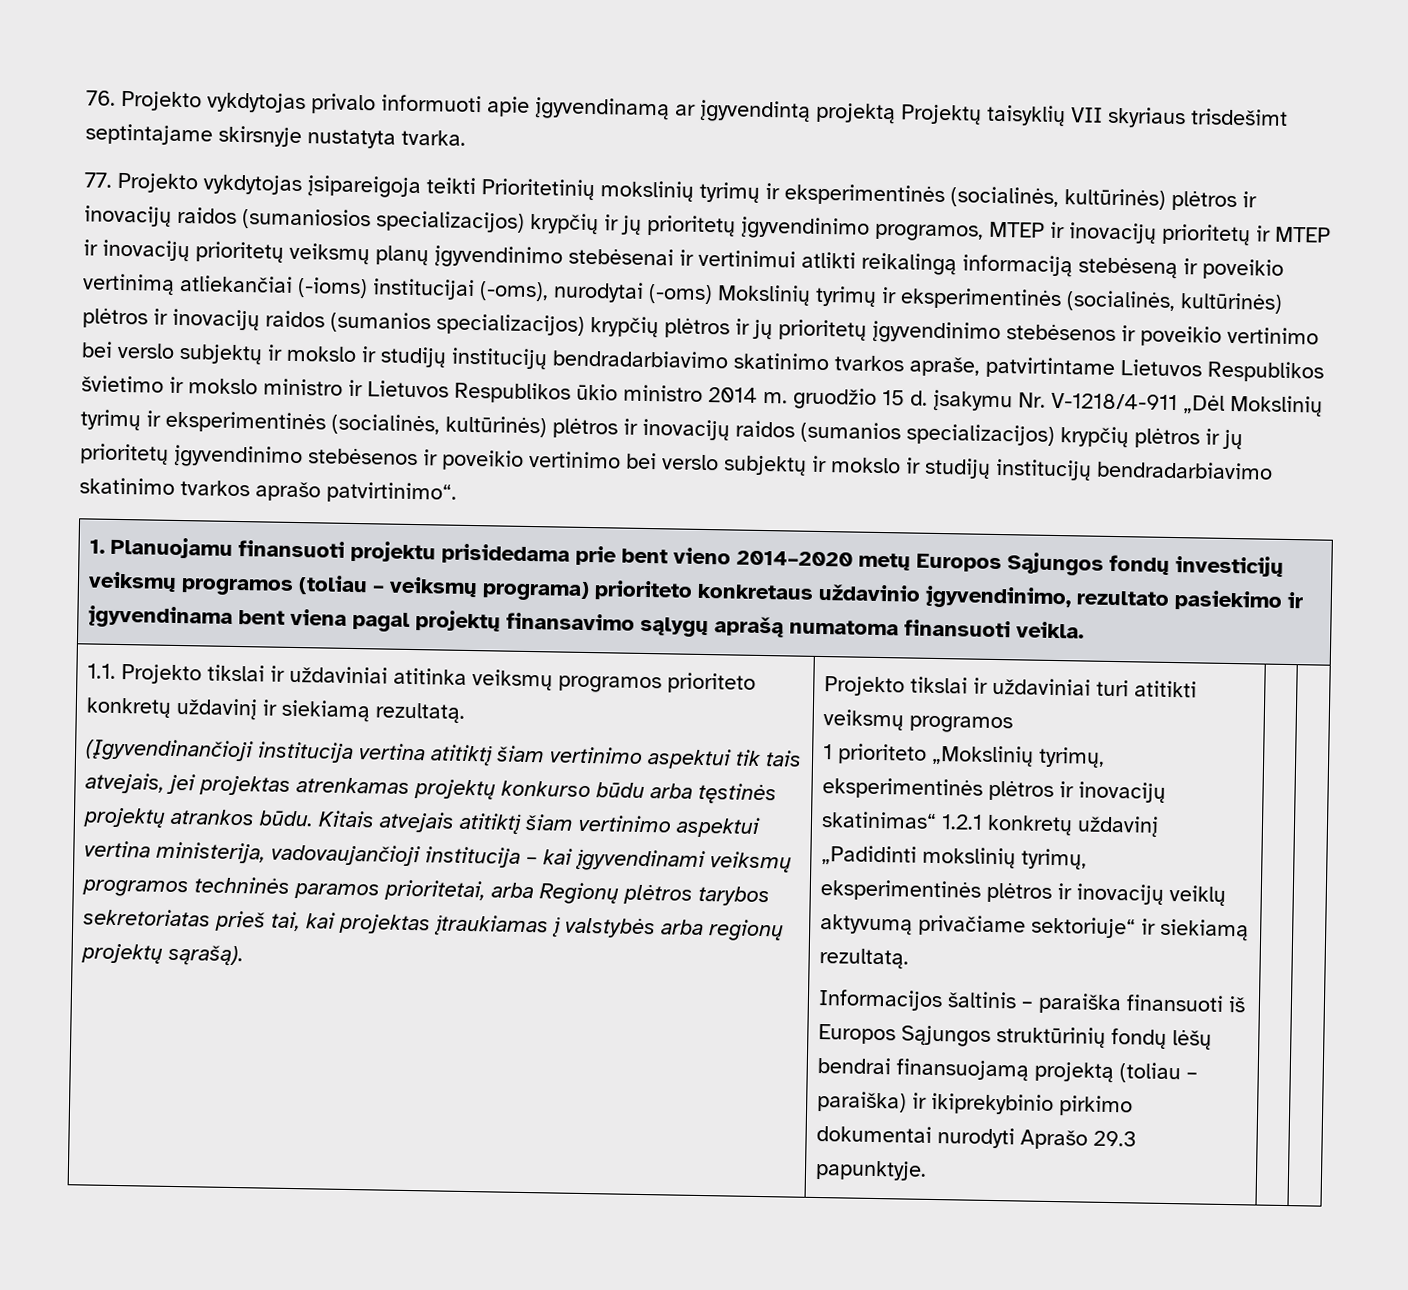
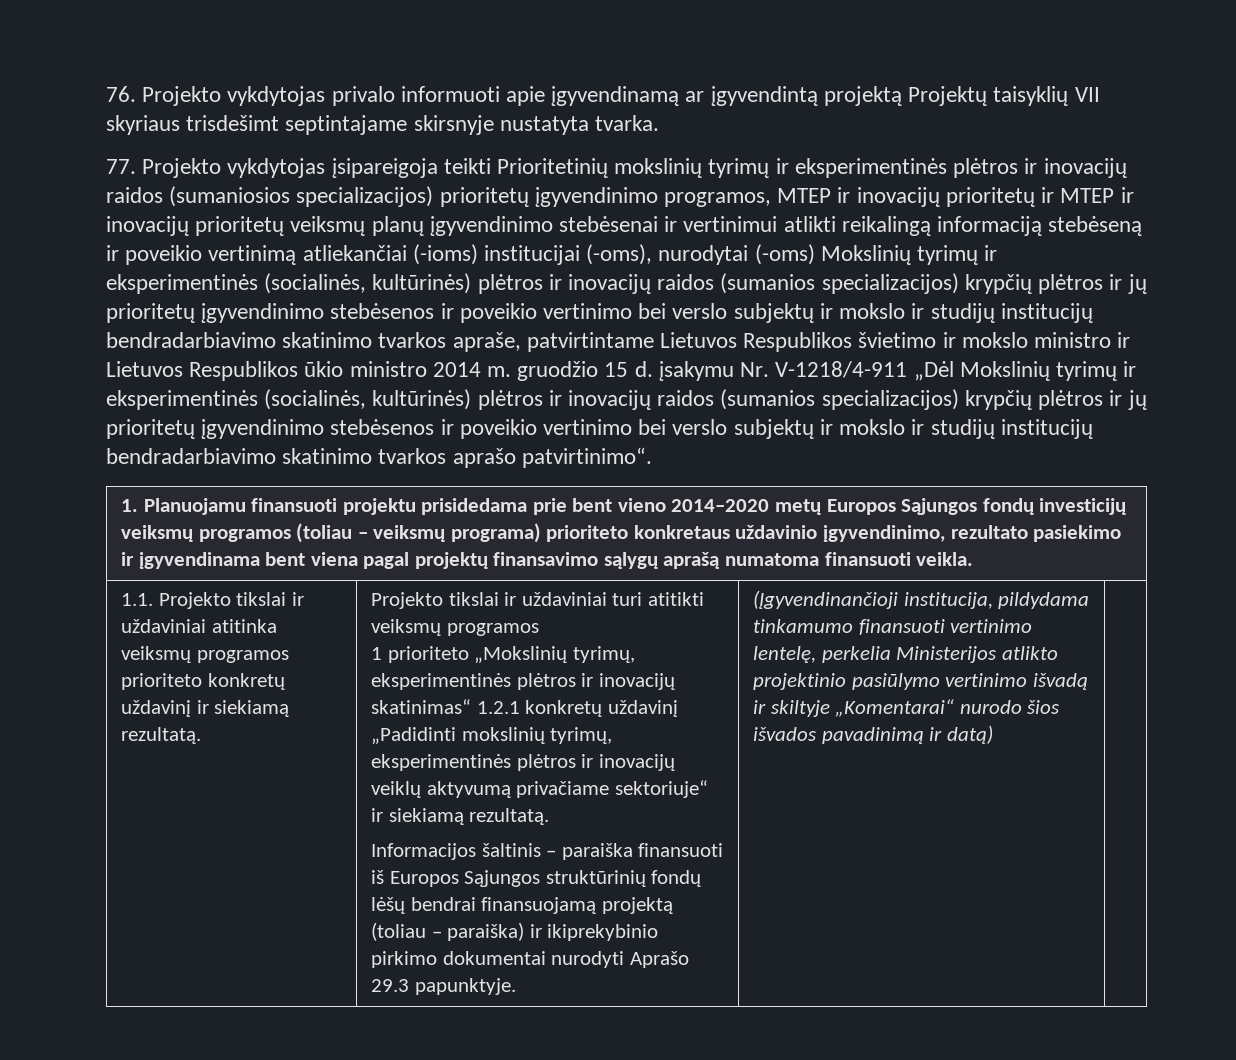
- 77. Projekto vykdytojas įsipareigoja teikti Prioritetinių mokslinių tyrimų ir eksperimentinės (socialinės, kultūrinės) plėtros ir inovacijų raidos (sumaniosios specializacijos) krypčių ir jų prioritetų įgyvendinimo programos, MTEP ir inovacijų prioritetų ir MTEP ir inovacijų prioritetų veiksmų planų įgyvendinimo stebėsenai ir vertinimui atlikti reikalingą informaciją stebėseną ir poveikio vertinimą atliekančiai (-ioms) institucijai (-oms), nurodytai (-oms) Mokslinių tyrimų ir eksperimentinės (socialinės, kultūrinės) plėtros ir inovacijų raidos (sumanios specializacijos) krypčių plėtros ir jų prioritetų įgyvendinimo stebėsenos ir poveikio vertinimo bei verslo subjektų ir mokslo ir studijų institucijų bendradarbiavimo skatinimo tvarkos apraše, patvirtintame Lietuvos Respublikos švietimo ir mokslo ministro ir Lietuvos Respublikos ūkio ministro 2014 m. gruodžio 15 d. įsakymu Nr. V-1218/4-911 „Dėl Mokslinių tyrimų ir eksperimentinės (socialinės, kultūrinės) plėtros ir inovacijų raidos (sumanios specializacijos) krypčių plėtros ir jų prioritetų įgyvendinimo stebėsenos ir poveikio vertinimo bei verslo subjektų ir mokslo ir studijų institucijų bendradarbiavimo skatinimo tvarkos aprašo patvirtinimo“.
+ 77. Projekto vykdytojas įsipareigoja teikti Prioritetinių mokslinių tyrimų ir eksperimentinės plėtros ir inovacijų raidos (sumaniosios specializacijos) prioritetų įgyvendinimo programos, MTEP ir inovacijų prioritetų ir MTEP ir inovacijų prioritetų veiksmų planų įgyvendinimo stebėsenai ir vertinimui atlikti reikalingą informaciją stebėseną ir poveikio vertinimą atliekančiai (-ioms) institucijai (-oms), nurodytai (-oms) Mokslinių tyrimų ir eksperimentinės (socialinės, kultūrinės) plėtros ir inovacijų raidos (sumanios specializacijos) krypčių plėtros ir jų prioritetų įgyvendinimo stebėsenos ir poveikio vertinimo bei verslo subjektų ir mokslo ir studijų institucijų bendradarbiavimo skatinimo tvarkos apraše, patvirtintame Lietuvos Respublikos švietimo ir mokslo ministro ir Lietuvos Respublikos ūkio ministro 2014 m. gruodžio 15 d. įsakymu Nr. V-1218/4-911 „Dėl Mokslinių tyrimų ir eksperimentinės (socialinės, kultūrinės) plėtros ir inovacijų raidos (sumanios specializacijos) krypčių plėtros ir jų prioritetų įgyvendinimo stebėsenos ir poveikio vertinimo bei verslo subjektų ir mokslo ir studijų institucijų bendradarbiavimo skatinimo tvarkos aprašo patvirtinimo“.
- (Įgyvendinančioji institucija vertina atitiktį šiam vertinimo aspektui tik tais atvejais, jei projektas atrenkamas projektų konkurso būdu arba tęstinės projektų atrankos būdu. Kitais atvejais atitiktį šiam vertinimo aspektui vertina ministerija, vadovaujančioji institucija – kai įgyvendinami veiksmų programos techninės paramos prioritetai, arba Regionų plėtros tarybos sekretoriatas prieš tai, kai projektas įtraukiamas į valstybės arba regionų projektų sąrašą).
+ (Įgyvendinančioji institucija, pildydama tinkamumo finansuoti vertinimo lentelę, perkelia Ministerijos atlikto projektinio pasiūlymo vertinimo išvadą ir skiltyje „Komentarai“ nurodo šios išvados pavadinimą ir datą)

